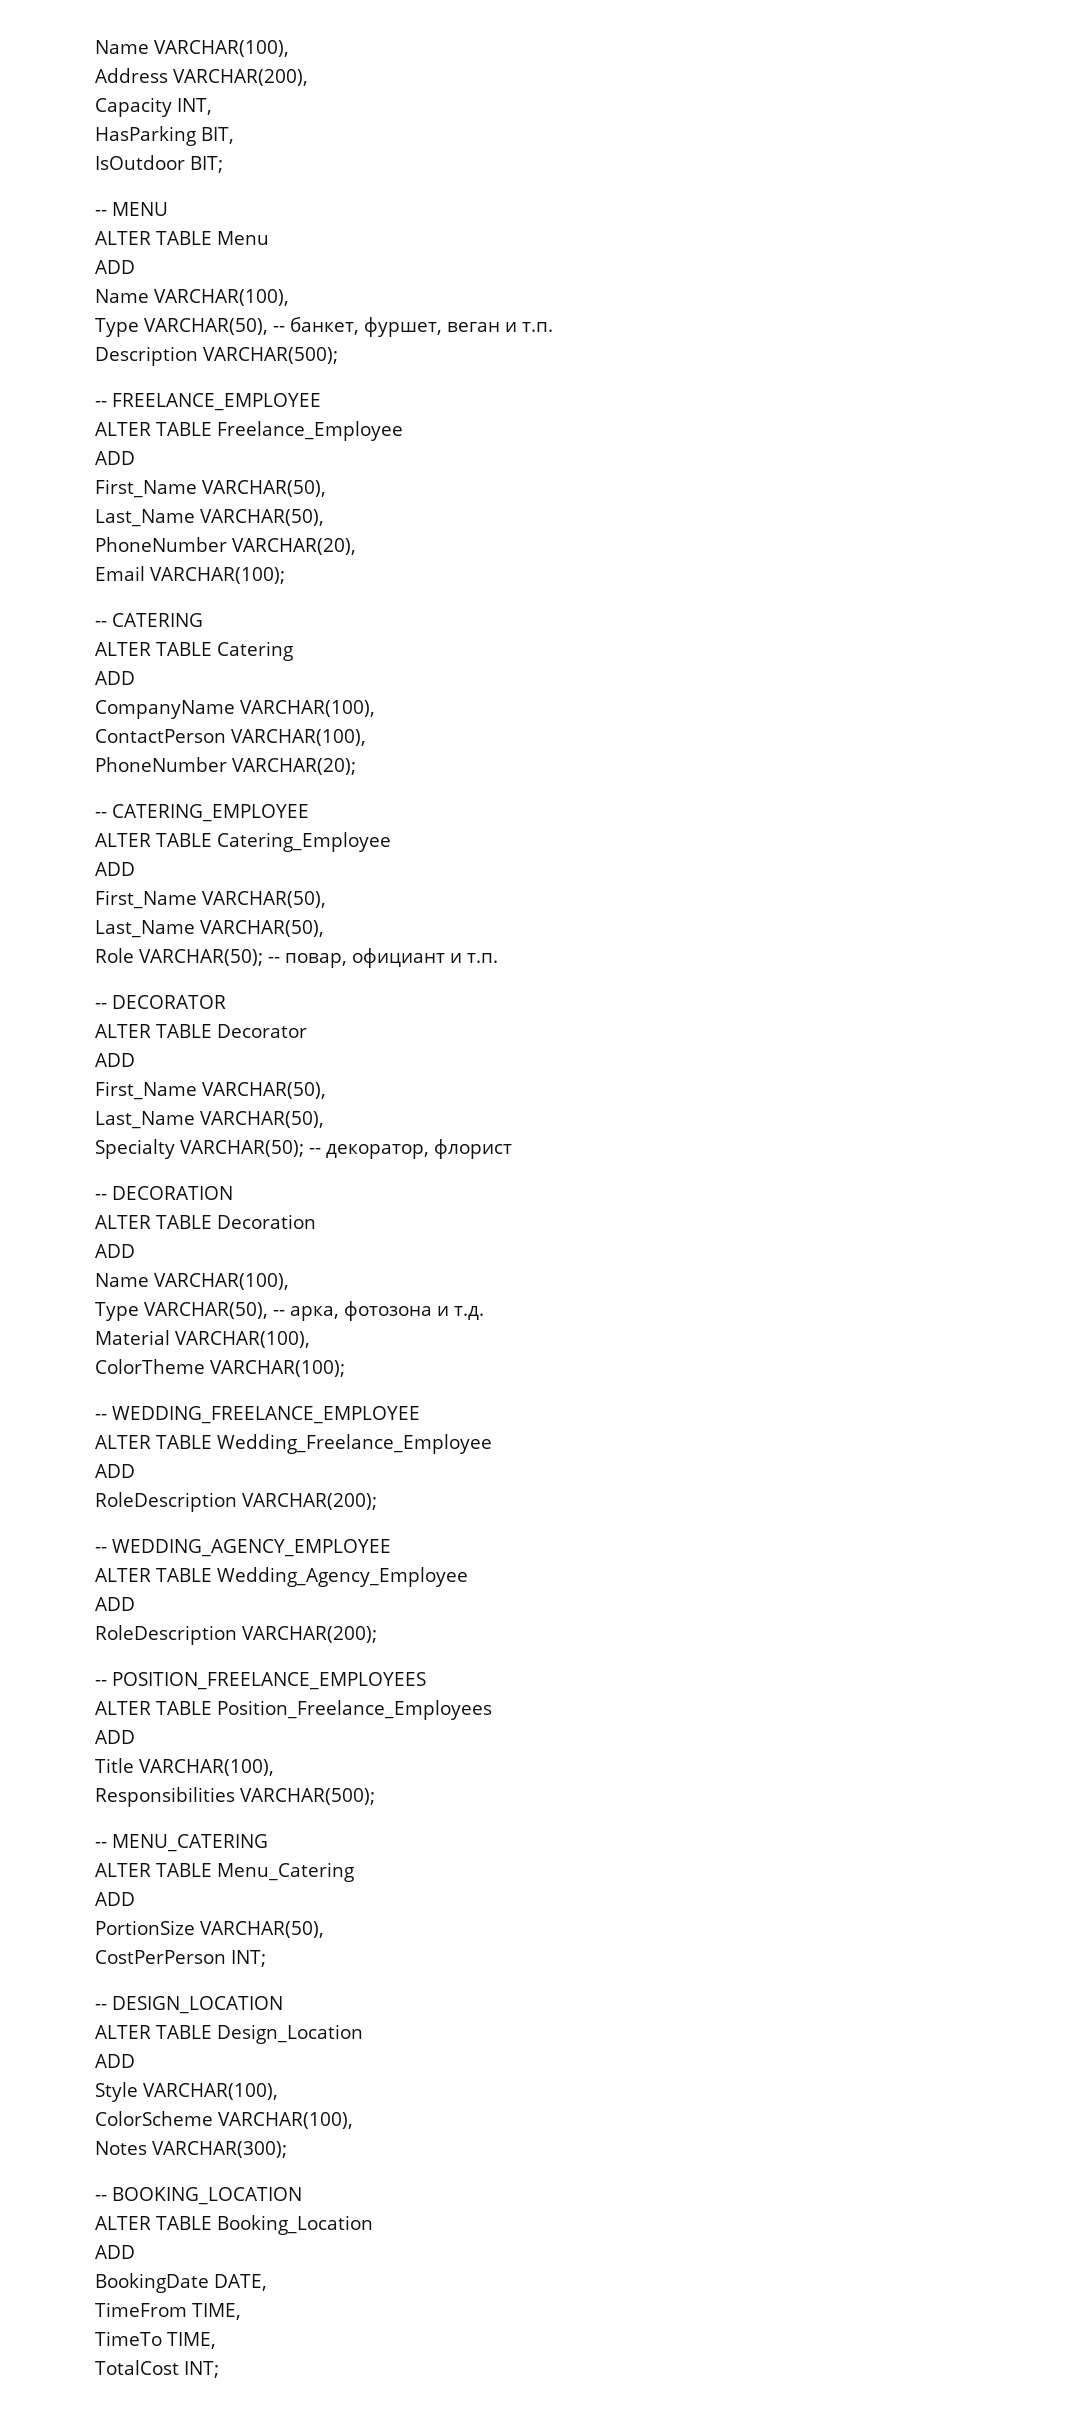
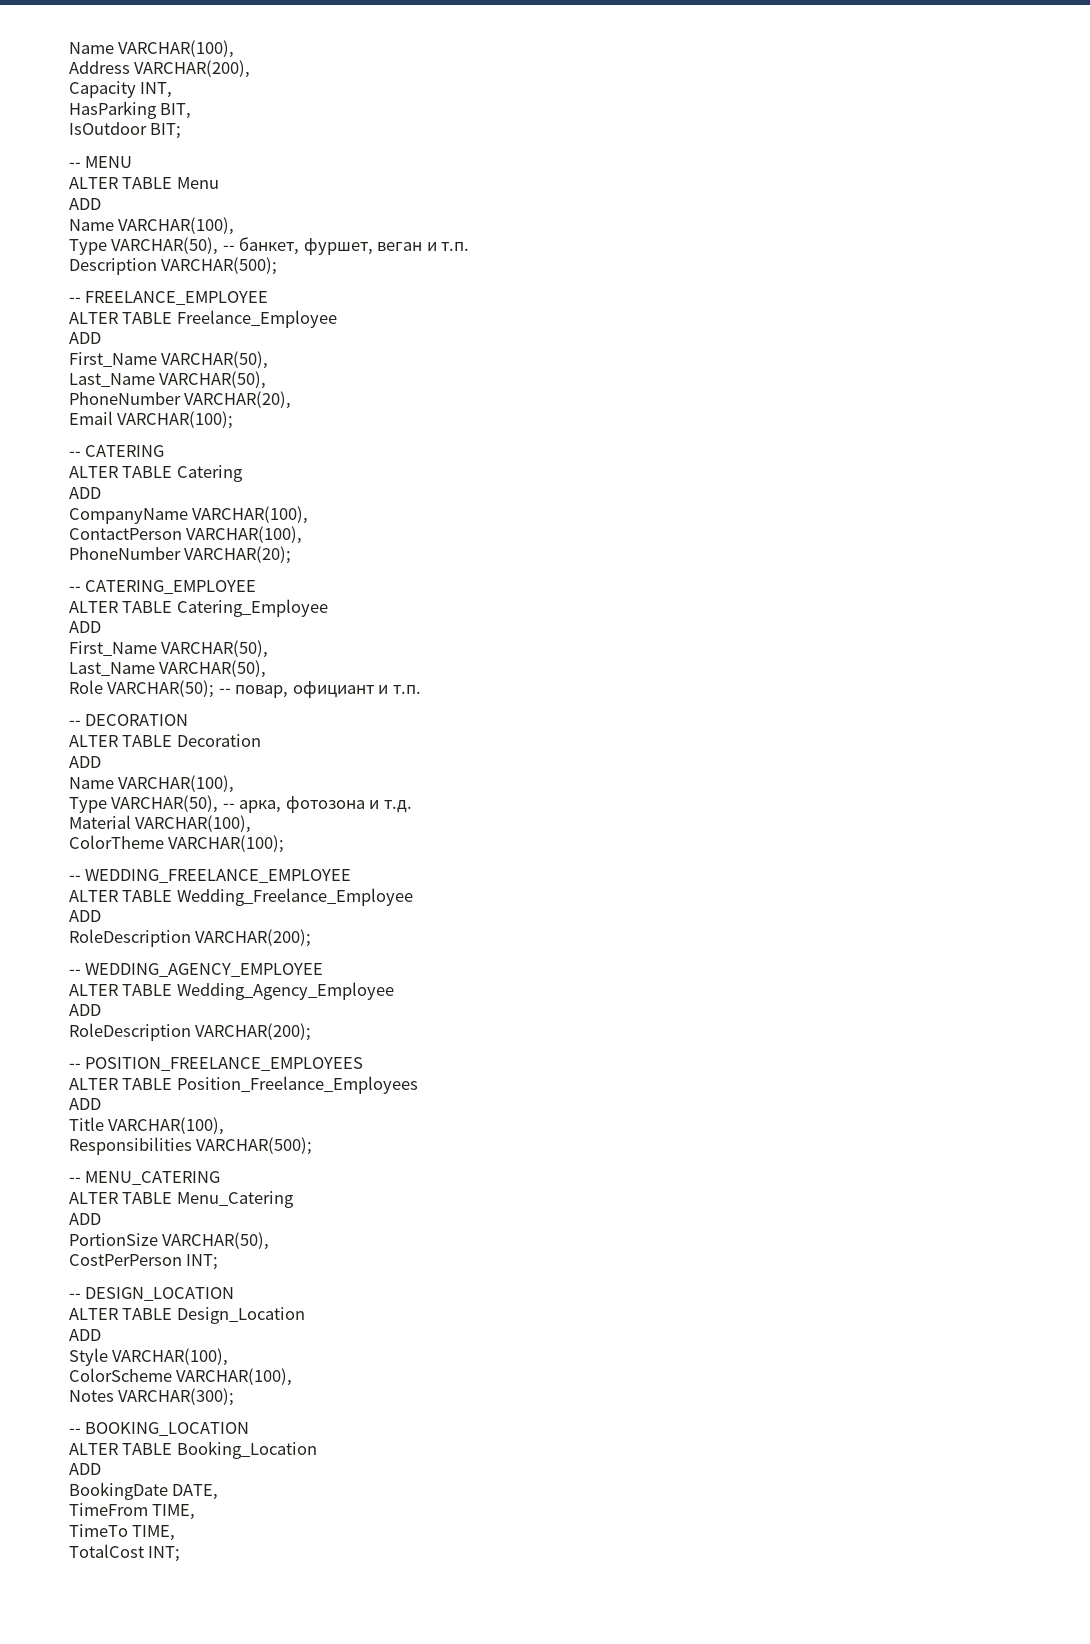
- -- DECORATOR
- ALTER TABLE Decorator
- ADD
- First_Name VARCHAR(50),
- Last_Name VARCHAR(50),
- Specialty VARCHAR(50); -- декоратор, флорист

